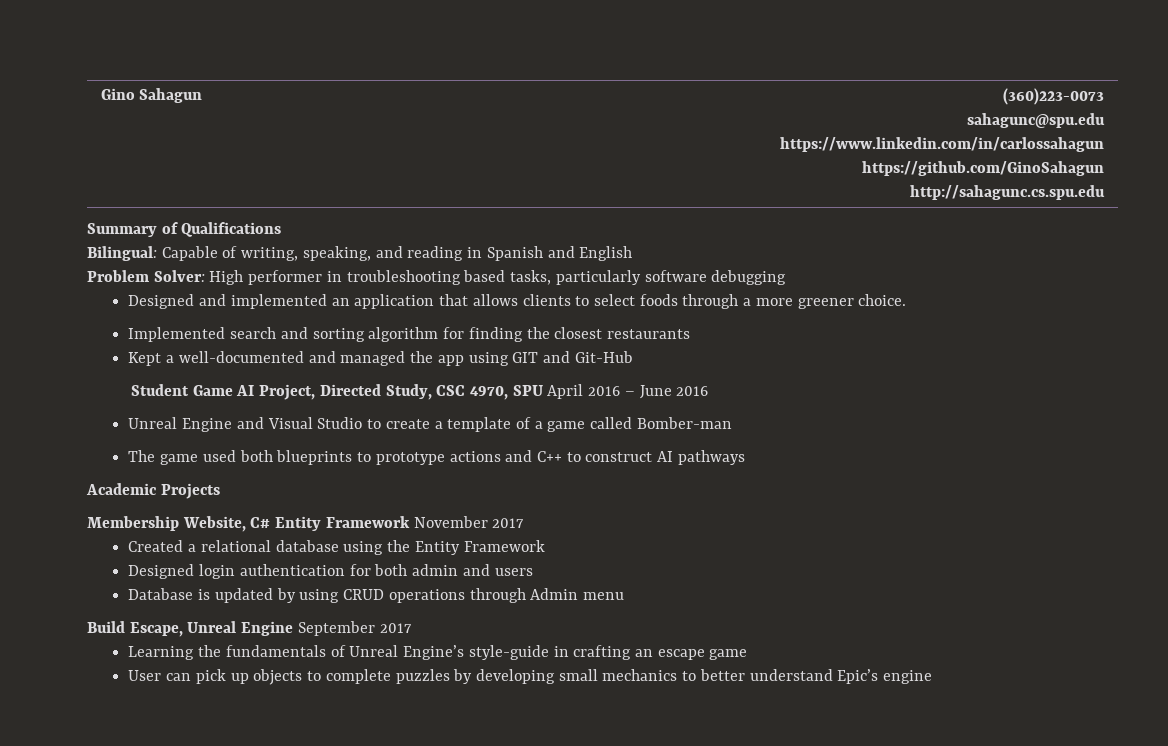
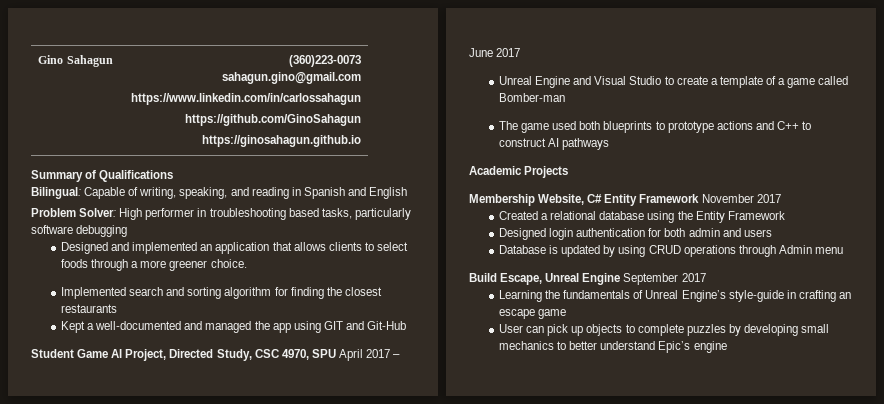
  Gino Sahagun | (360)223-0073
- sahagunc@spu.edu
+ sahagun.gino@gmail.com
  https://www.linkedin.com/in/carlossahagun
  https://github.com/GinoSahagun
- http://sahagunc.cs.spu.edu
+ https://ginosahagun.github.io
- Student Game AI Project, Directed Study, CSC 4970, SPU April 2016 – June 2016
+ Student Game AI Project, Directed Study, CSC 4970, SPU April 2017 – June 2017

